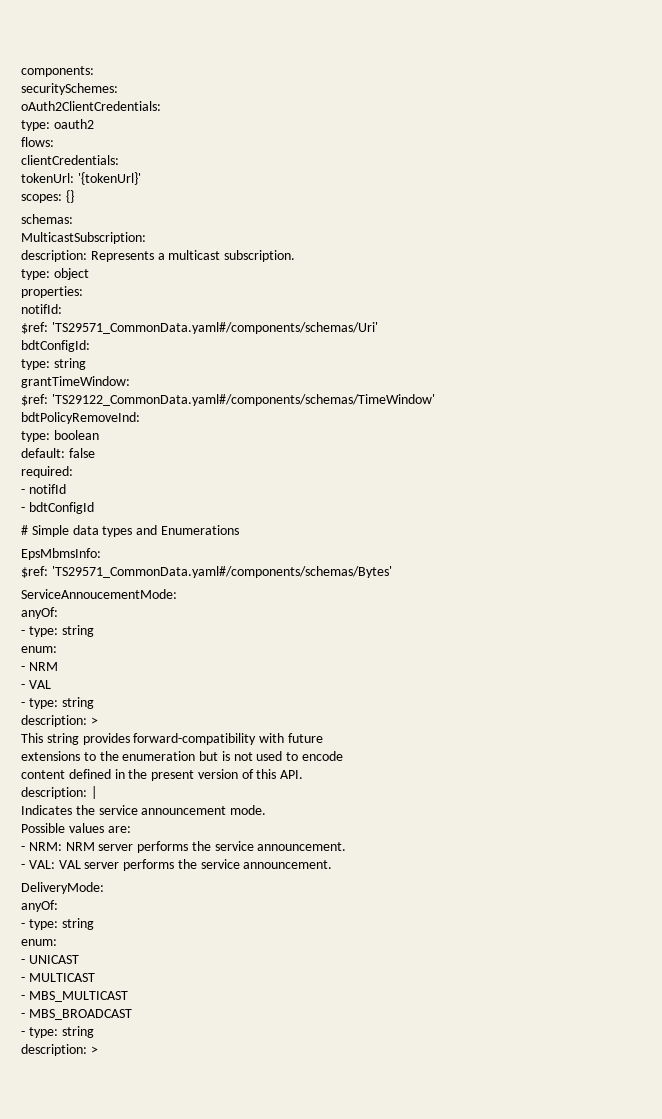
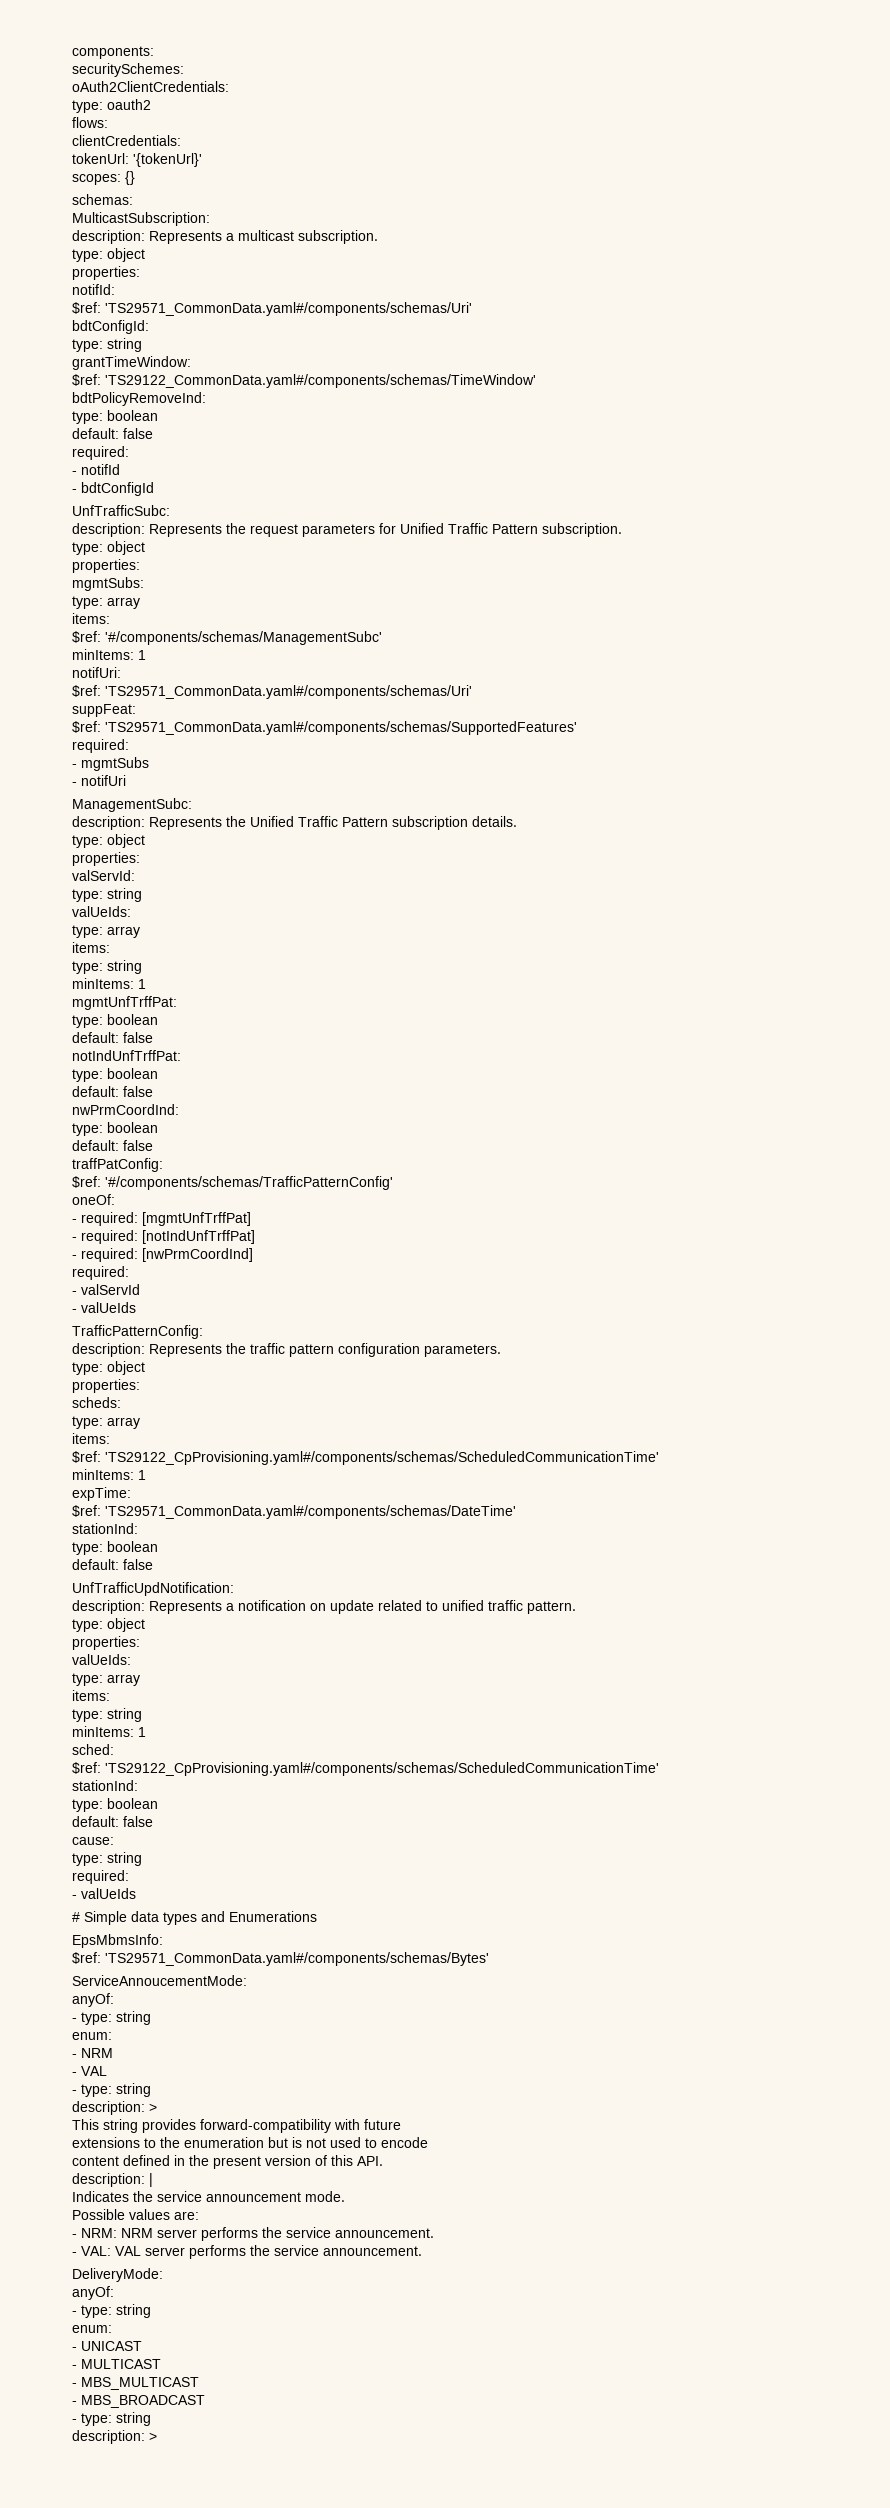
+ UnfTrafficSubc:
+ description: Represents the request parameters for Unified Traffic Pattern subscription.
+ type: object
+ properties:
+ mgmtSubs:
+ type: array
+ items:
+ $ref: '#/components/schemas/ManagementSubc'
+ minItems: 1
+ notifUri:
+ $ref: 'TS29571_CommonData.yaml#/components/schemas/Uri'
+ suppFeat:
+ $ref: 'TS29571_CommonData.yaml#/components/schemas/SupportedFeatures'
+ required:
+ - mgmtSubs
+ - notifUri
+ ManagementSubc:
+ description: Represents the Unified Traffic Pattern subscription details.
+ type: object
+ properties:
+ valServId:
+ type: string
+ valUeIds:
+ type: array
+ items:
+ type: string
+ minItems: 1
+ mgmtUnfTrffPat:
+ type: boolean
+ default: false
+ notIndUnfTrffPat:
+ type: boolean
+ default: false
+ nwPrmCoordInd:
+ type: boolean
+ default: false
+ traffPatConfig:
+ $ref: '#/components/schemas/TrafficPatternConfig'
+ oneOf:
+ - required: [mgmtUnfTrffPat]
+ - required: [notIndUnfTrffPat]
+ - required: [nwPrmCoordInd]
+ required:
+ - valServId
+ - valUeIds
+ TrafficPatternConfig:
+ description: Represents the traffic pattern configuration parameters.
+ type: object
+ properties:
+ scheds:
+ type: array
+ items:
+ $ref: 'TS29122_CpProvisioning.yaml#/components/schemas/ScheduledCommunicationTime'
+ minItems: 1
+ expTime:
+ $ref: 'TS29571_CommonData.yaml#/components/schemas/DateTime'
+ stationInd:
+ type: boolean
+ default: false
+ UnfTrafficUpdNotification:
+ description: Represents a notification on update related to unified traffic pattern.
+ type: object
+ properties:
+ valUeIds:
+ type: array
+ items:
+ type: string
+ minItems: 1
+ sched:
+ $ref: 'TS29122_CpProvisioning.yaml#/components/schemas/ScheduledCommunicationTime'
+ stationInd:
+ type: boolean
+ default: false
+ cause:
+ type: string
+ required:
+ - valUeIds

